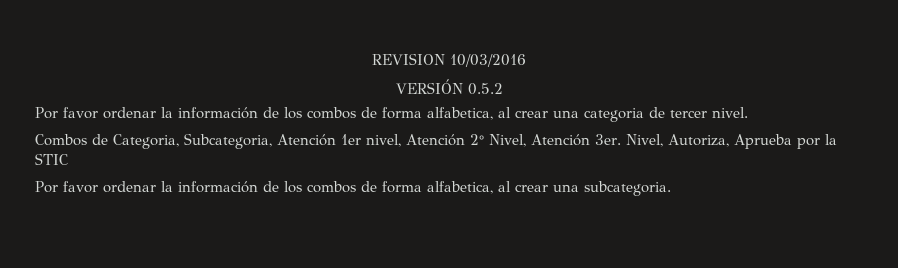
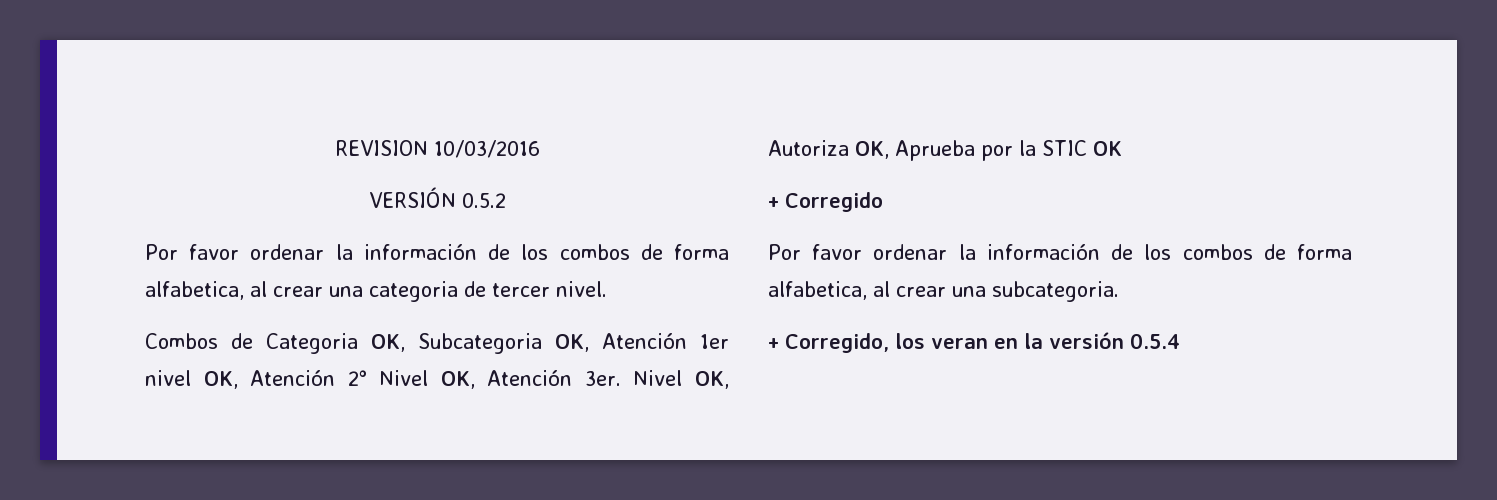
- Combos de Categoria, Subcategoria, Atención 1er nivel, Atención 2° Nivel, Atención 3er. Nivel, Autoriza, Aprueba por la STIC
+ Combos de Categoria OK, Subcategoria OK, Atención 1er nivel OK, Atención 2° Nivel OK, Atención 3er. Nivel OK, Autoriza OK, Aprueba por la STIC OK
+ + Corregido
+ + Corregido, los veran en la versión 0.5.4

